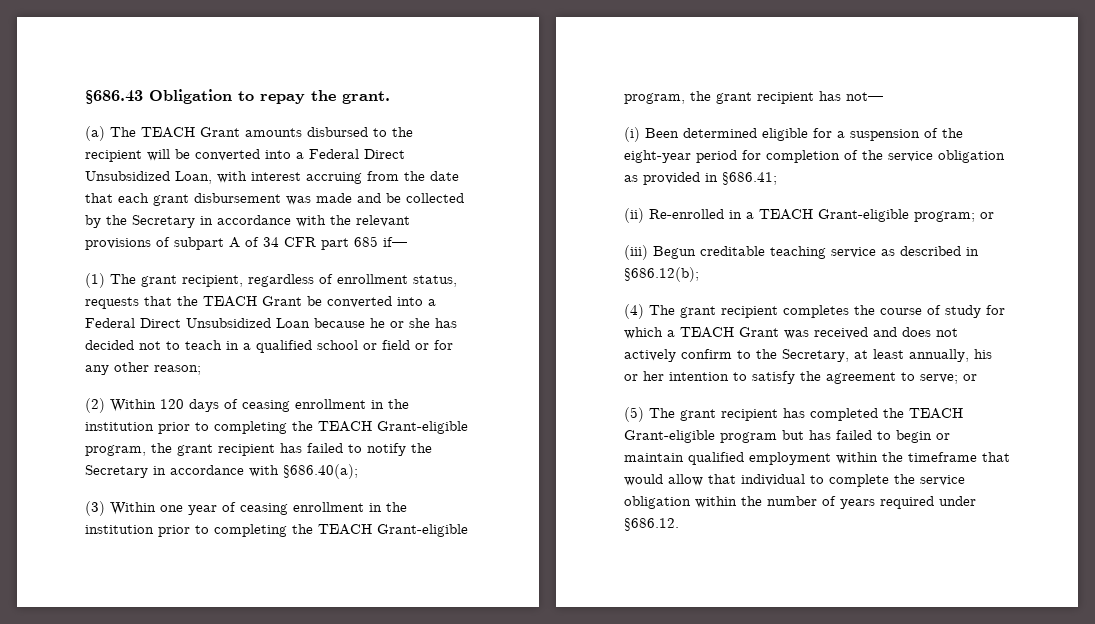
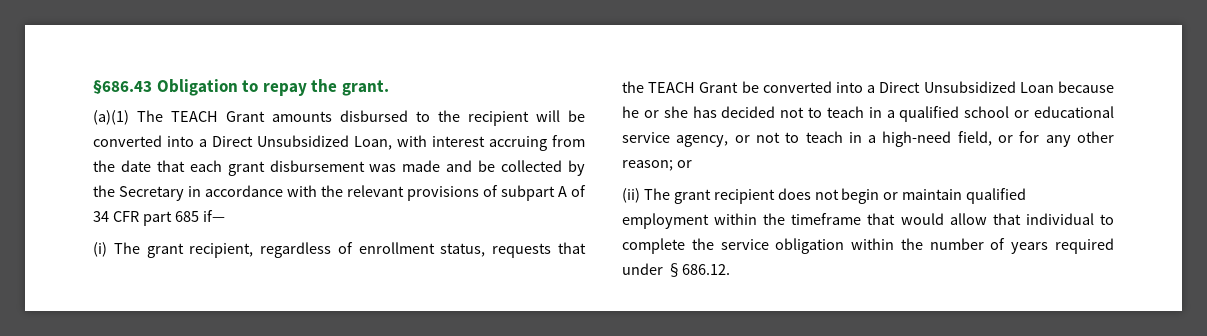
- (a) The TEACH Grant amounts disbursed to the recipient will be converted into a Federal Direct Unsubsidized Loan, with interest accruing from the date that each grant disbursement was made and be collected by the Secretary in accordance with the relevant provisions of subpart A of 34 CFR part 685 if—
+ (a)(1) The TEACH Grant amounts disbursed to the recipient will be converted into a Direct Unsubsidized Loan, with interest accruing from the date that each grant disbursement was made and be collected by the Secretary in accordance with the relevant provisions of subpart A of 34 CFR part 685 if—
- (1) The grant recipient, regardless of enrollment status, requests that the TEACH Grant be converted into a Federal Direct Unsubsidized Loan because he or she has decided not to teach in a qualified school or field or for any other reason;
- (2) Within 120 days of ceasing enrollment in the institution prior to completing the TEACH Grant-eligible program, the grant recipient has failed to notify the Secretary in accordance with §686.40(a);
- (3) Within one year of ceasing enrollment in the institution prior to completing the TEACH Grant-eligible program, the grant recipient has not—
- (i) Been determined eligible for a suspension of the eight-year period for completion of the service obligation as provided in §686.41;
- (ii) Re-enrolled in a TEACH Grant-eligible program; or
- (iii) Begun creditable teaching service as described in §686.12(b);
- (4) The grant recipient completes the course of study for which a TEACH Grant was received and does not actively confirm to the Secretary, at least annually, his or her intention to satisfy the agreement to serve; or
- (5) The grant recipient has completed the TEACH Grant-eligible program but has failed to begin or maintain qualified employment within the timeframe that would allow that individual to complete the service obligation within the number of years required under §686.12.
+ (i) The grant recipient, regardless of enrollment status, requests that the TEACH Grant be converted into a Direct Unsubsidized Loan because he or she has decided not to teach in a qualified school or educational service agency, or not to teach in a high-need field, or for any other reason; or
+ (ii) The grant recipient does not begin or maintain qualified employment within the timeframe that would allow that individual to complete the service obligation within the number of years required under §686.12.

